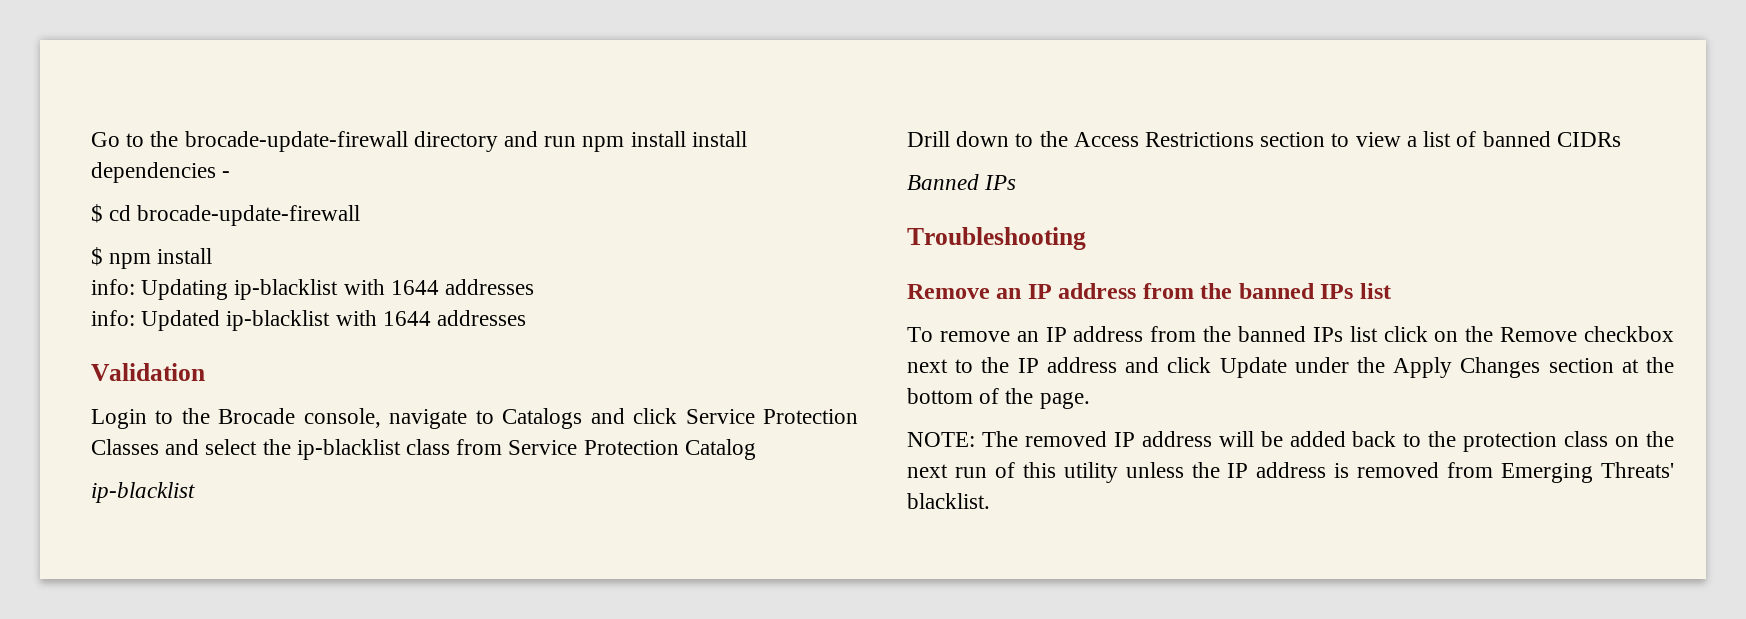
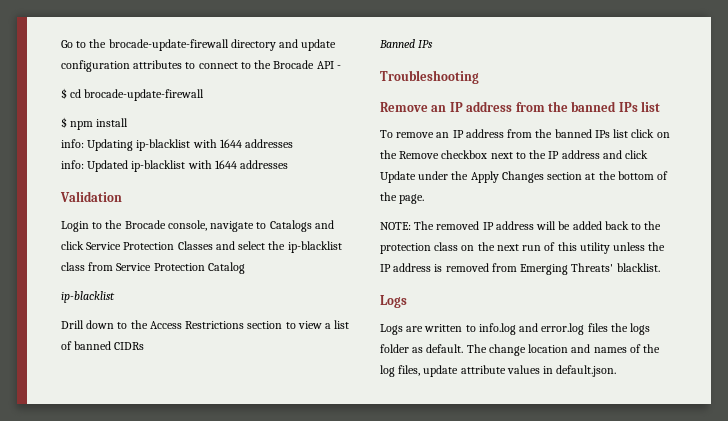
- Go to the brocade-update-firewall directory and run npm install install dependencies -
+ Go to the brocade-update-firewall directory and update configuration attributes to connect to the Brocade API -
  NOTE: The removed IP address will be added back to the protection class on the next run of this utility unless the IP address is removed from Emerging Threats' blacklist.
+ Logs
+ Logs are written to info.log and error.log files the logs folder as default. The change location and names of the log files, update attribute values in default.json.

